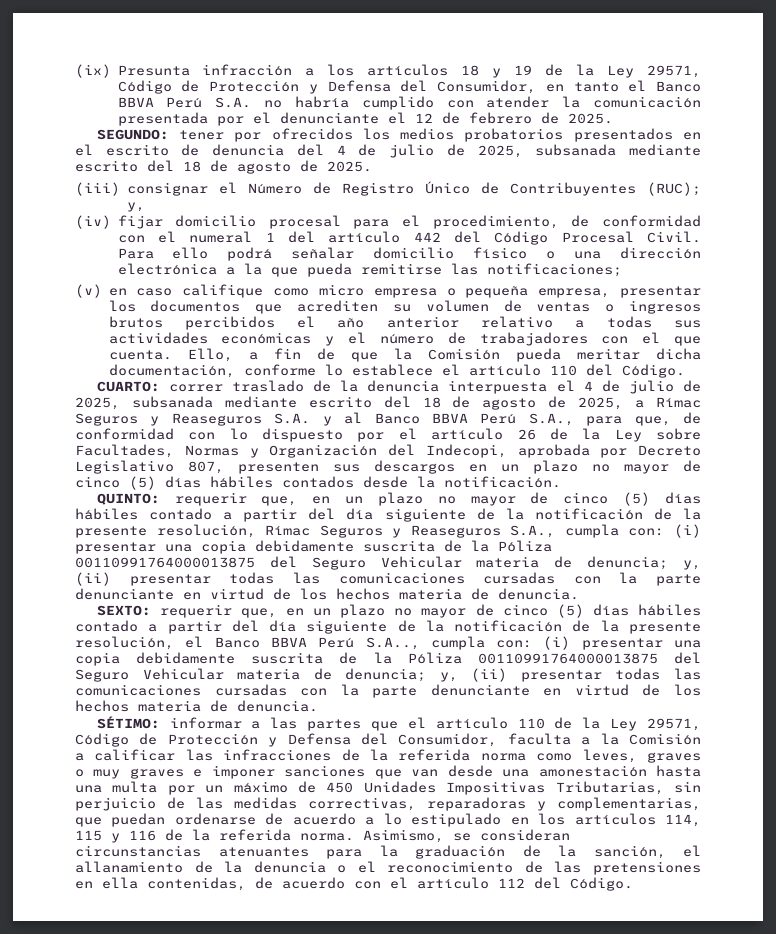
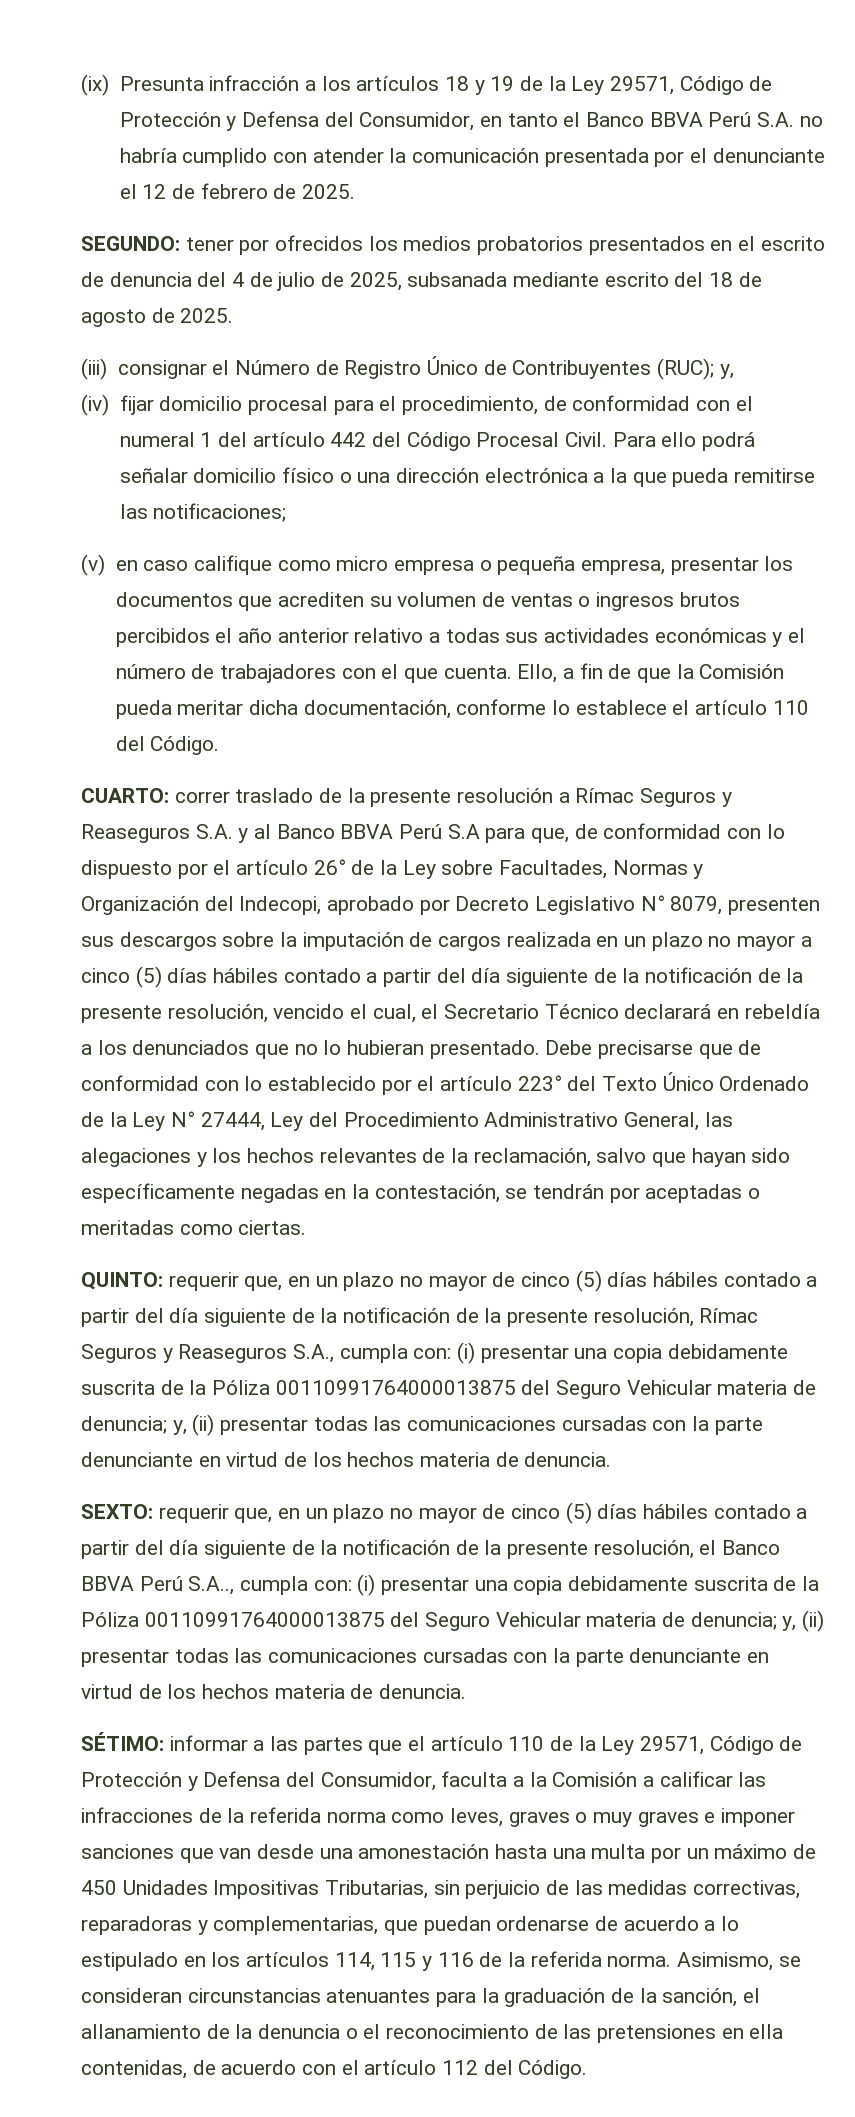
- CUARTO: correr traslado de la denuncia interpuesta el 4 de julio de 2025, subsanada mediante escrito del 18 de agosto de 2025, a Rímac Seguros y Reaseguros S.A. y al Banco BBVA Perú S.A., para que, de conformidad con lo dispuesto por el artículo 26 de la Ley sobre Facultades, Normas y Organización del Indecopi, aprobada por Decreto Legislativo 807, presenten sus descargos en un plazo no mayor de cinco (5) días hábiles contados desde la notificación.
+ CUARTO: correr traslado de la presente resolución a Rímac Seguros y Reaseguros S.A. y al Banco BBVA Perú S.A para que, de conformidad con lo dispuesto por el artículo 26° de la Ley sobre Facultades, Normas y Organización del Indecopi, aprobado por Decreto Legislativo N° 8079, presenten sus descargos sobre la imputación de cargos realizada en un plazo no mayor a cinco (5) días hábiles contado a partir del día siguiente de la notificación de la presente resolución, vencido el cual, el Secretario Técnico declarará en rebeldía a los denunciados que no lo hubieran presentado. Debe precisarse que de conformidad con lo establecido por el artículo 223° del Texto Único Ordenado de la Ley N° 27444, Ley del Procedimiento Administrativo General, las alegaciones y los hechos relevantes de la reclamación, salvo que hayan sido específicamente negadas en la contestación, se tendrán por aceptadas o meritadas como ciertas.

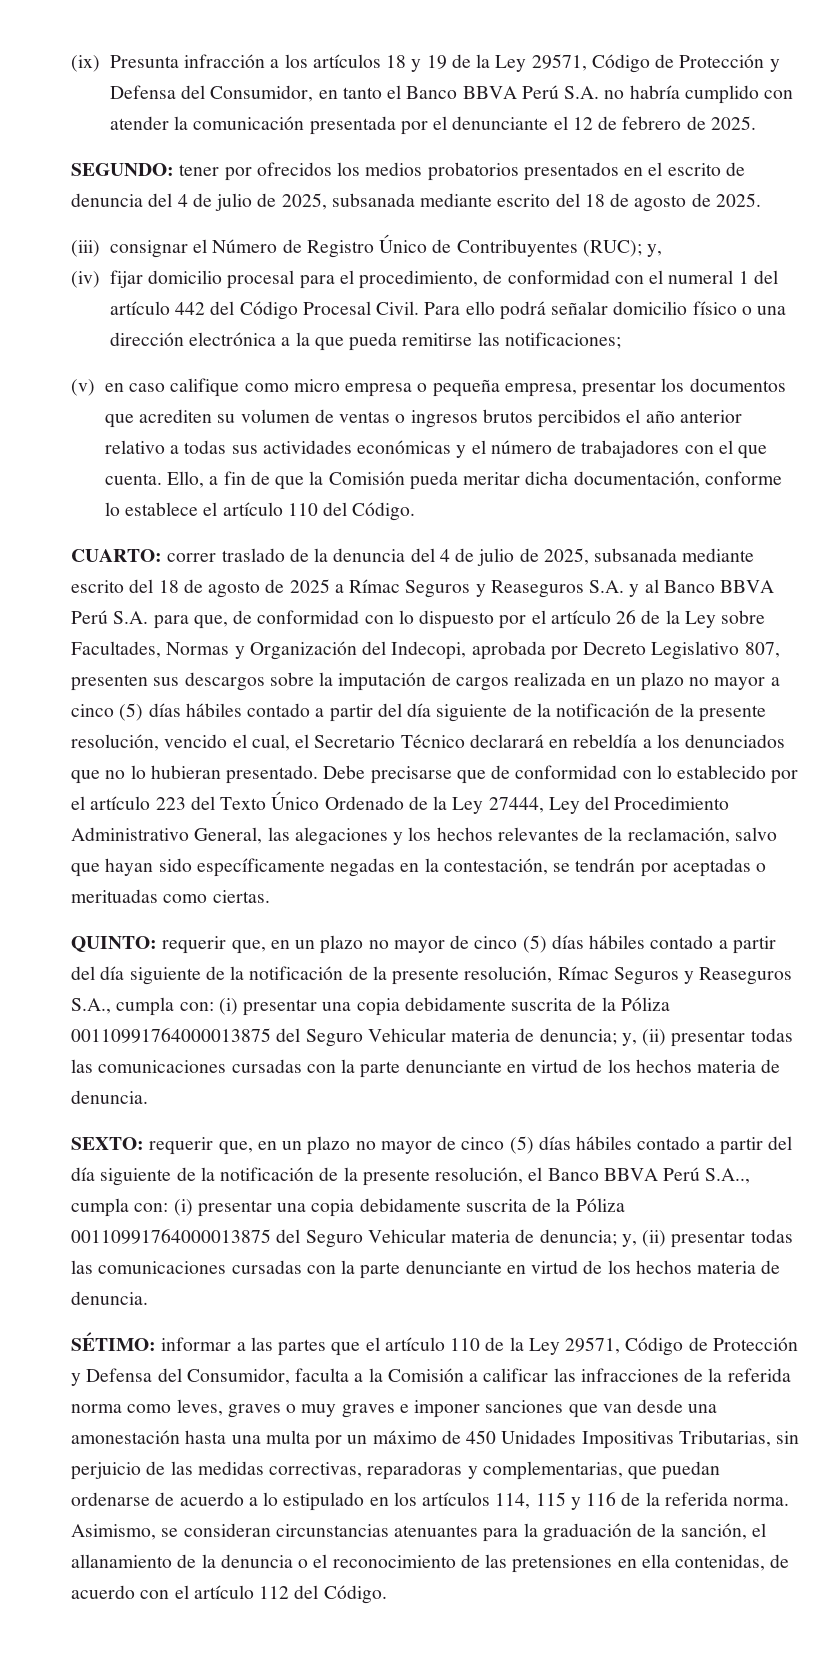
- correr traslado de la presente resolución a Rímac Seguros y Reaseguros S.A. y al Banco BBVA Perú S.A para que, de conformidad con lo dispuesto por el artículo 26° de la Ley sobre Facultades, Normas y Organización del Indecopi, aprobado por Decreto Legislativo N° 8079, presenten sus descargos sobre la imputación de cargos realizada en un plazo no mayor a cinco (5) días hábiles contado a partir del día siguiente de la notificación de la presente resolución, vencido el cual, el Secretario Técnico declarará en rebeldía a los denunciados que no lo hubieran presentado.
+ correr traslado de la denuncia del 4 de julio de 2025, subsanada mediante escrito del 18 de agosto de 2025 a Rímac Seguros y Reaseguros S.A. y al Banco BBVA Perú S.A. para que, de conformidad con lo dispuesto por el artículo 26 de la Ley sobre Facultades, Normas y Organización del Indecopi, aprobada por Decreto Legislativo 807, presenten sus descargos sobre la imputación de cargos realizada en un plazo no mayor a cinco (5) días hábiles contado a partir del día siguiente de la notificación de la presente resolución, vencido el cual, el Secretario Técnico declarará en rebeldía a los denunciados que no lo hubieran presentado.
- Debe precisarse que de conformidad con lo establecido por el artículo 223° del Texto Único Ordenado de la Ley N° 27444, Ley del Procedimiento Administrativo General, las alegaciones y los hechos relevantes de la reclamación, salvo que hayan sido específicamente negadas en la contestación, se tendrán por aceptadas o meritadas como ciertas.
+ Debe precisarse que de conformidad con lo establecido por el artículo 223 del Texto Único Ordenado de la Ley 27444, Ley del Procedimiento Administrativo General, las alegaciones y los hechos relevantes de la reclamación, salvo que hayan sido específicamente negadas en la contestación, se tendrán por aceptadas o merituadas como ciertas.

